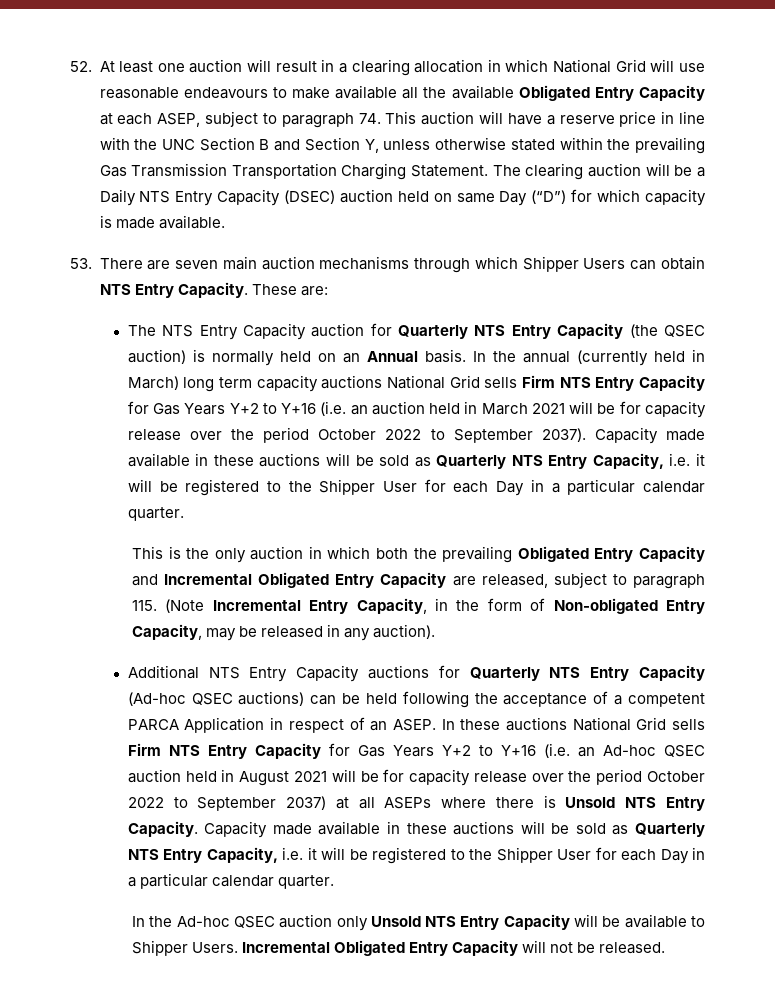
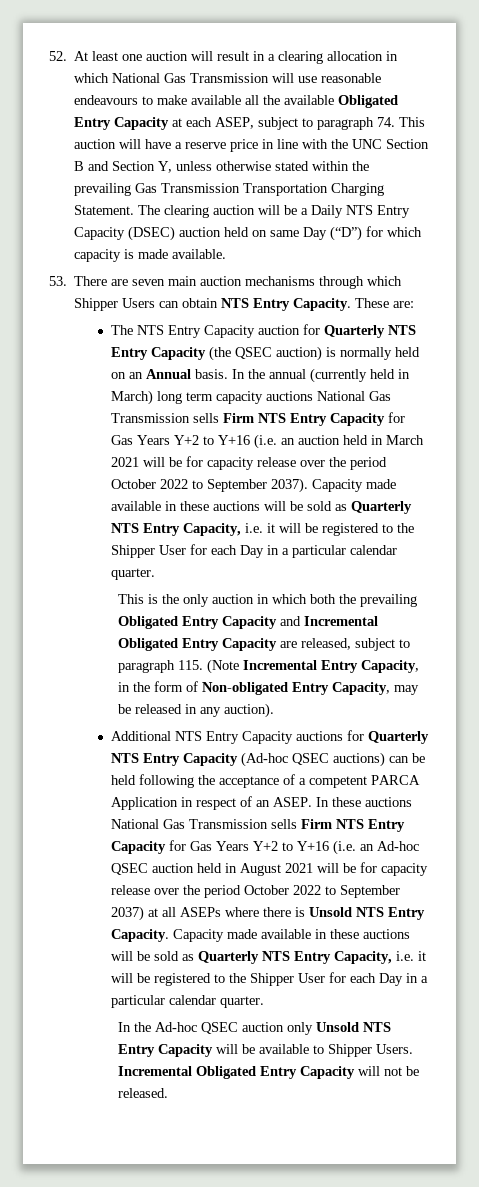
- 52. At least one auction will result in a clearing allocation in which National Grid will use reasonable endeavours to make available all the available Obligated Entry Capacity at each ASEP, subject to paragraph 74. This auction will have a reserve price in line with the UNC Section B and Section Y, unless otherwise stated within the prevailing Gas Transmission Transportation Charging Statement.
+ 52. At least one auction will result in a clearing allocation in which National Gas Transmission will use reasonable endeavours to make available all the available Obligated Entry Capacity at each ASEP, subject to paragraph 74. This auction will have a reserve price in line with the UNC Section B and Section Y, unless otherwise stated within the prevailing Gas Transmission Transportation Charging Statement.
- In the annual (currently held in March) long term capacity auctions National Grid sells Firm NTS Entry Capacity for Gas Years Y+2 to Y+16 (i.e. an auction held in March 2021 will be for capacity release over the period October 2022 to September 2037).
+ In the annual (currently held in March) long term capacity auctions National Gas Transmission sells Firm NTS Entry Capacity for Gas Years Y+2 to Y+16 (i.e. an auction held in March 2021 will be for capacity release over the period October 2022 to September 2037).
- In these auctions National Grid sells Firm NTS Entry Capacity for Gas Years Y+2 to Y+16 (i.e. an Ad-hoc QSEC auction held in August 2021 will be for capacity release over the period October 2022 to September 2037) at all ASEPs where there is Unsold NTS Entry Capacity.
+ In these auctions National Gas Transmission sells Firm NTS Entry Capacity for Gas Years Y+2 to Y+16 (i.e. an Ad-hoc QSEC auction held in August 2021 will be for capacity release over the period October 2022 to September 2037) at all ASEPs where there is Unsold NTS Entry Capacity.

